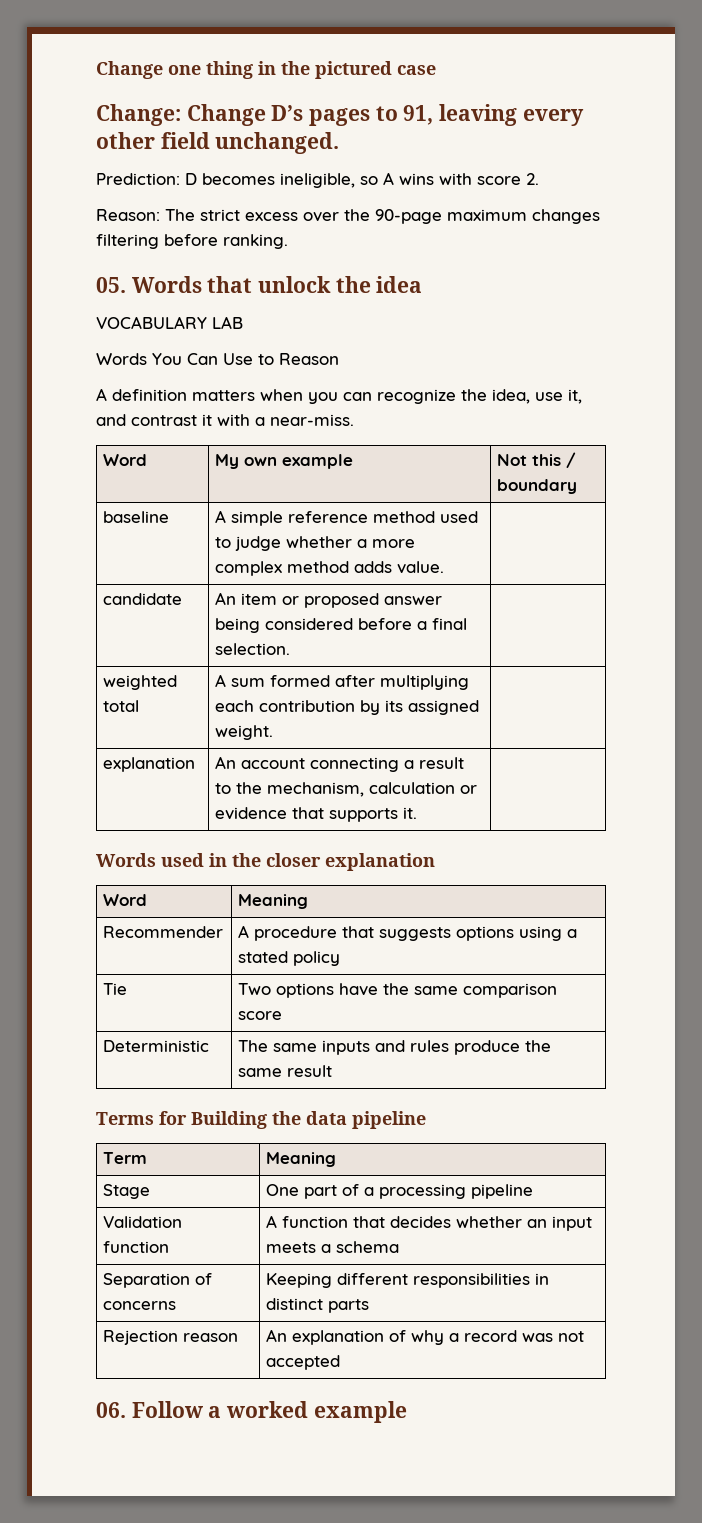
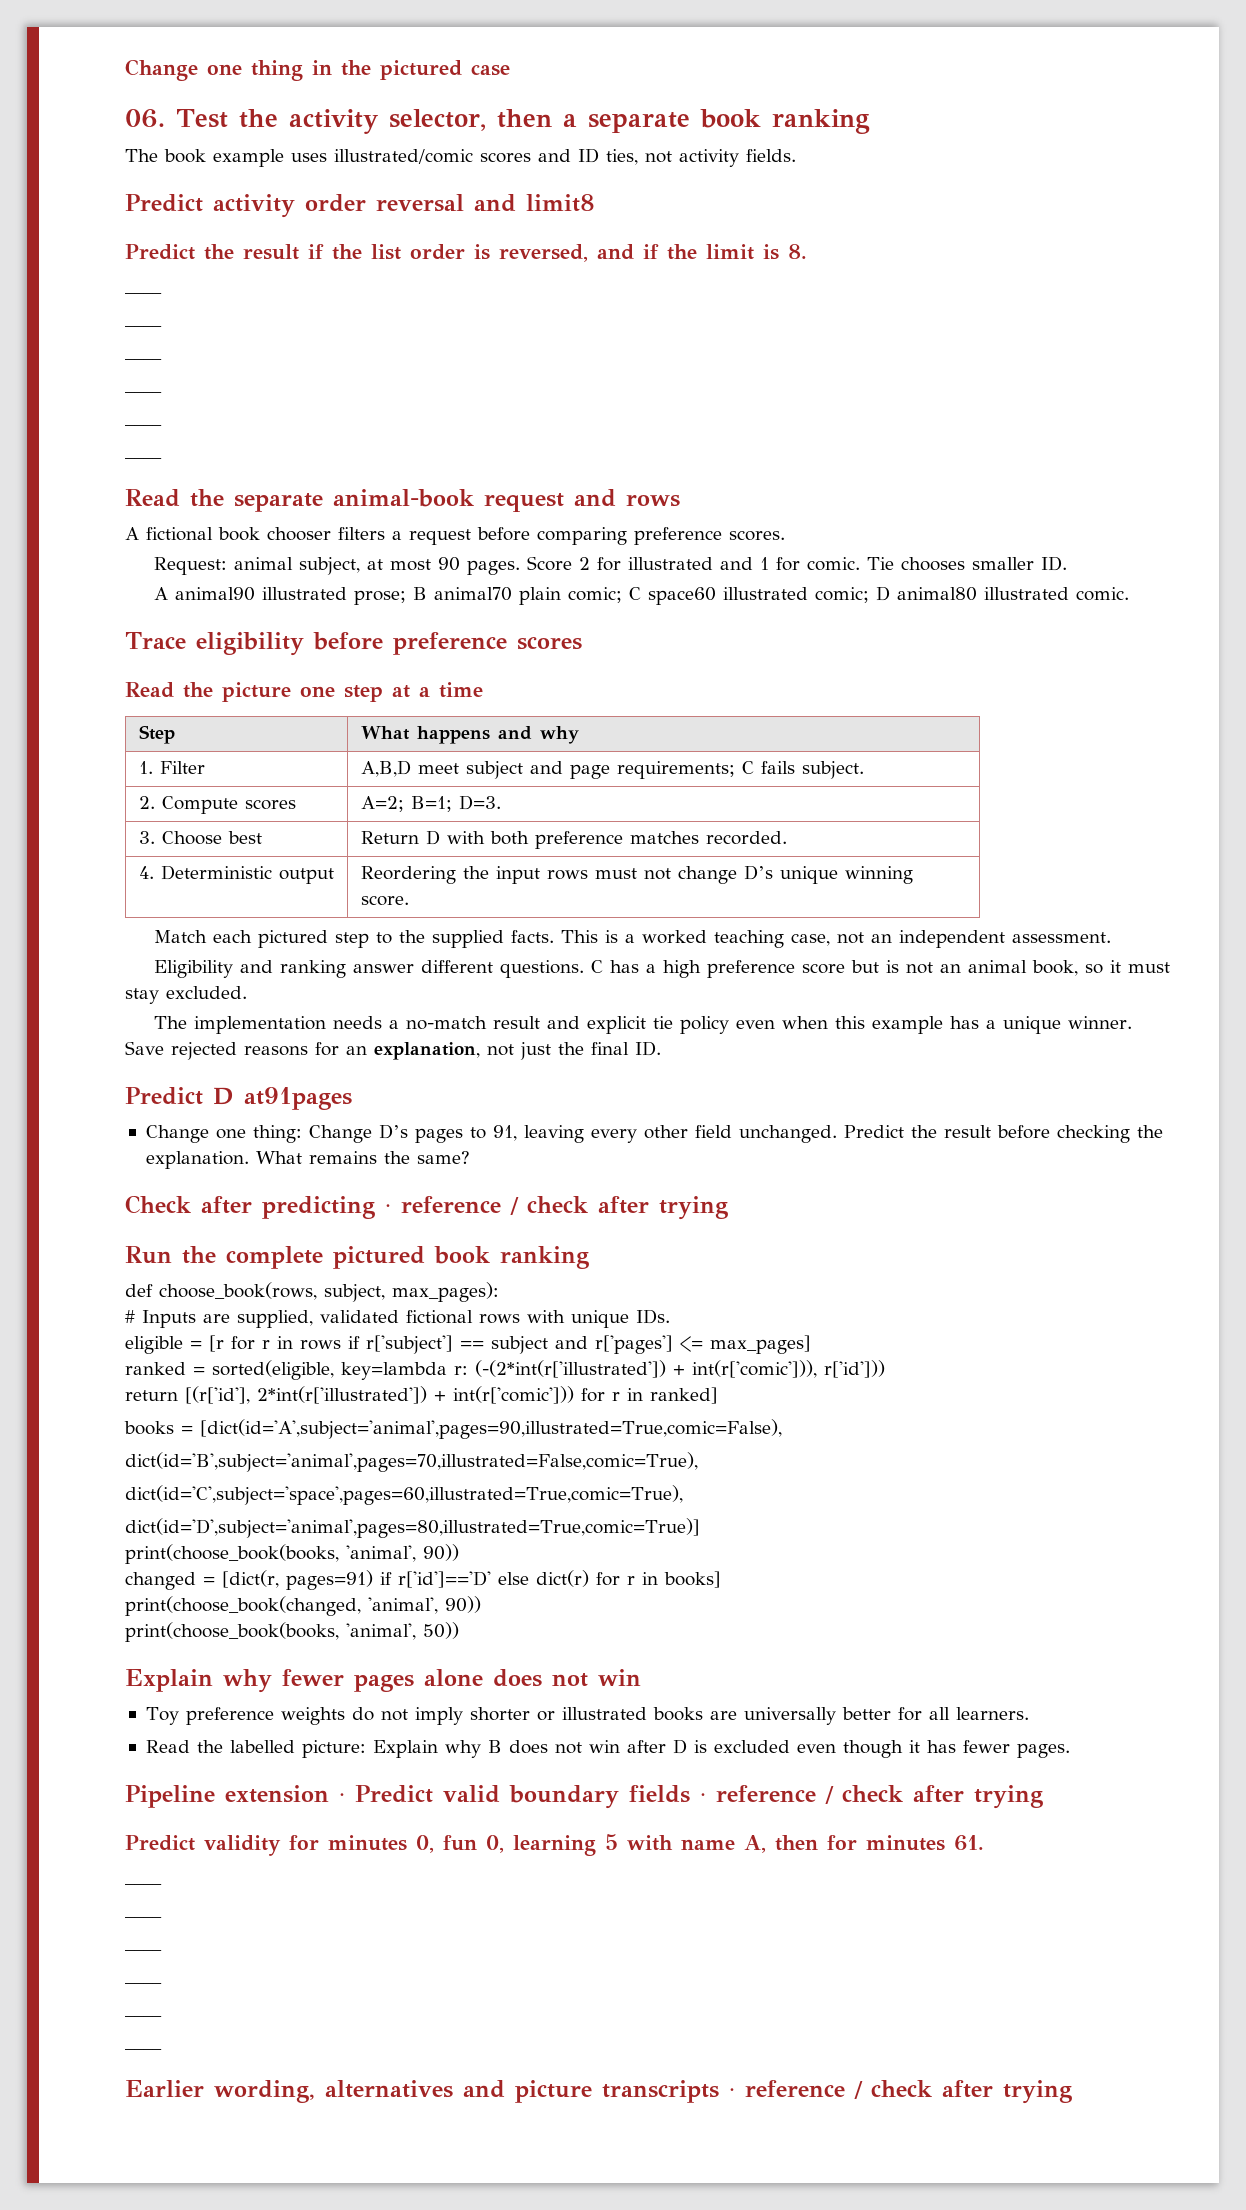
- Change: Change D’s pages to 91, leaving every other field unchanged.
- Prediction: D becomes ineligible, so A wins with score 2.
- Reason: The strict excess over the 90-page maximum changes filtering before ranking.
- 05. Words that unlock the idea
- VOCABULARY LAB
- Words You Can Use to Reason
- A definition matters when you can recognize the idea, use it, and contrast it with a near-miss.
- Word | My own example | Not this / boundary
- baseline | A simple reference method used to judge whether a more complex method adds value. |
- candidate | An item or proposed answer being considered before a final selection. |
- weighted total | A sum formed after multiplying each contribution by its assigned weight. |
- explanation | An account connecting a result to the mechanism, calculation or evidence that supports it. |
- Words used in the closer explanation
- Word | Meaning
- Recommender | A procedure that suggests options using a stated policy
- Tie | Two options have the same comparison score
- Deterministic | The same inputs and rules produce the same result
- Terms for Building the data pipeline
- Term | Meaning
- Stage | One part of a processing pipeline
- Validation function | A function that decides whether an input meets a schema
- Separation of concerns | Keeping different responsibilities in distinct parts
- Rejection reason | An explanation of why a record was not accepted
- 06. Follow a worked example
+ 06. Test the activity selector, then a separate book ranking
+ The book example uses illustrated/comic scores and ID ties, not activity fields.
+ Predict activity order reversal and limit8
+ Predict the result if the list order is reversed, and if the limit is 8.
+ ____
+ ____
+ ____
+ ____
+ ____
+ ____
+ Read the separate animal-book request and rows
+ A fictional book chooser filters a request before comparing preference scores.
+ Request: animal subject, at most 90 pages. Score 2 for illustrated and 1 for comic. Tie chooses smaller ID.
+ A animal90 illustrated prose; B animal70 plain comic; C space60 illustrated comic; D animal80 illustrated comic.
+ Trace eligibility before preference scores
+ Read the picture one step at a time
+ Step | What happens and why
+ 1. Filter | A,B,D meet subject and page requirements; C fails subject.
+ 2. Compute scores | A=2; B=1; D=3.
+ 3. Choose best | Return D with both preference matches recorded.
+ 4. Deterministic output | Reordering the input rows must not change D’s unique winning score.
+ Match each pictured step to the supplied facts. This is a worked teaching case, not an independent assessment.
+ Eligibility and ranking answer different questions. C has a high preference score but is not an animal book, so it must stay excluded.
+ The implementation needs a no-match result and explicit tie policy even when this example has a unique winner. Save rejected reasons for an explanation, not just the final ID.
+ Predict D at91pages
+ Change one thing: Change D’s pages to 91, leaving every other field unchanged. Predict the result before checking the explanation. What remains the same?
+ Check after predicting · reference / check after trying
+ Run the complete pictured book ranking
+ def choose_book(rows, subject, max_pages):
+ # Inputs are supplied, validated fictional rows with unique IDs.
+ eligible = [r for r in rows if r['subject'] == subject and r['pages'] <= max_pages]
+ ranked = sorted(eligible, key=lambda r: (-(2*int(r['illustrated']) + int(r['comic'])), r['id']))
+ return [(r['id'], 2*int(r['illustrated']) + int(r['comic'])) for r in ranked]
+ books = [dict(id='A',subject='animal',pages=90,illustrated=True,comic=False),
+ dict(id='B',subject='animal',pages=70,illustrated=False,comic=True),
+ dict(id='C',subject='space',pages=60,illustrated=True,comic=True),
+ dict(id='D',subject='animal',pages=80,illustrated=True,comic=True)]
+ print(choose_book(books, 'animal', 90))
+ changed = [dict(r, pages=91) if r['id']=='D' else dict(r) for r in books]
+ print(choose_book(changed, 'animal', 90))
+ print(choose_book(books, 'animal', 50))
+ Explain why fewer pages alone does not win
+ Toy preference weights do not imply shorter or illustrated books are universally better for all learners.
+ Read the labelled picture: Explain why B does not win after D is excluded even though it has fewer pages.
+ Pipeline extension · Predict valid boundary fields · reference / check after trying
+ Predict validity for minutes 0, fun 0, learning 5 with name A, then for minutes 61.
+ ____
+ ____
+ ____
+ ____
+ ____
+ ____
+ Earlier wording, alternatives and picture transcripts · reference / check after trying

